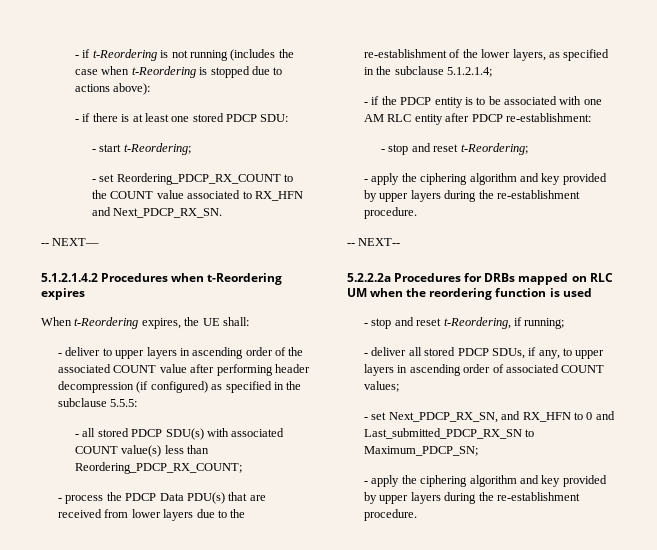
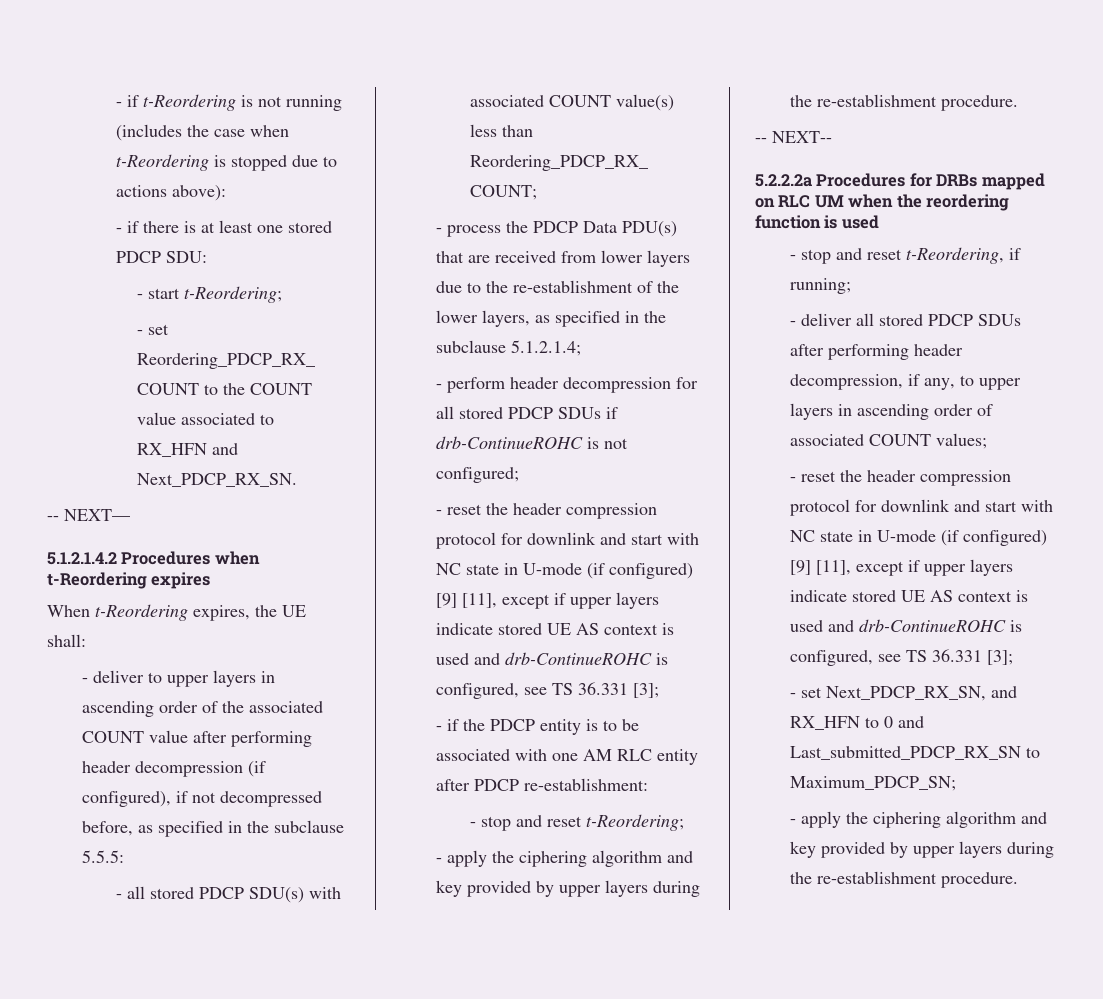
- - deliver to upper layers in ascending order of the associated COUNT value after performing header decompression (if configured) as specified in the subclause 5.5.5:
+ - deliver to upper layers in ascending order of the associated COUNT value after performing header decompression (if configured), if not decompressed before, as specified in the subclause 5.5.5:
+ - perform header decompression for all stored PDCP SDUs if drb-ContinueROHC is not configured;
+ - reset the header compression protocol for downlink and start with NC state in U-mode (if configured) [9] [11], except if upper layers indicate stored UE AS context is used and drb-ContinueROHC is configured, see TS 36.331 [3];
- - deliver all stored PDCP SDUs, if any, to upper layers in ascending order of associated COUNT values;
+ - deliver all stored PDCP SDUs after performing header decompression, if any, to upper layers in ascending order of associated COUNT values;
+ - reset the header compression protocol for downlink and start with NC state in U-mode (if configured) [9] [11], except if upper layers indicate stored UE AS context is used and drb-ContinueROHC is configured, see TS 36.331 [3];

